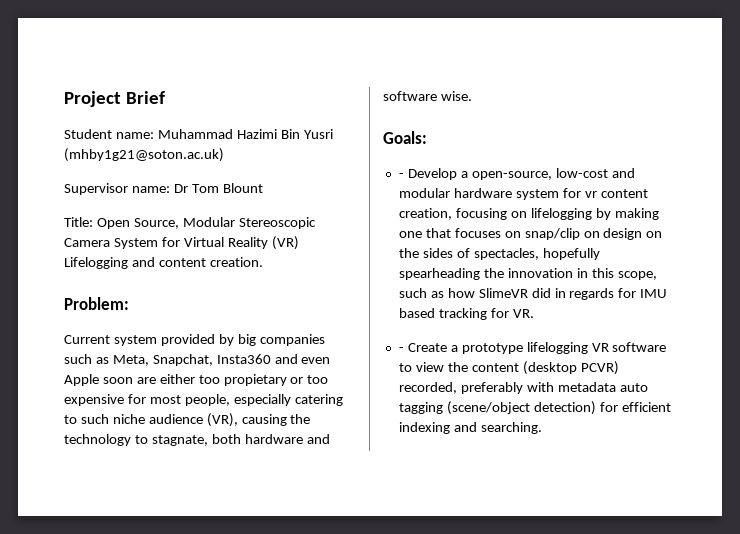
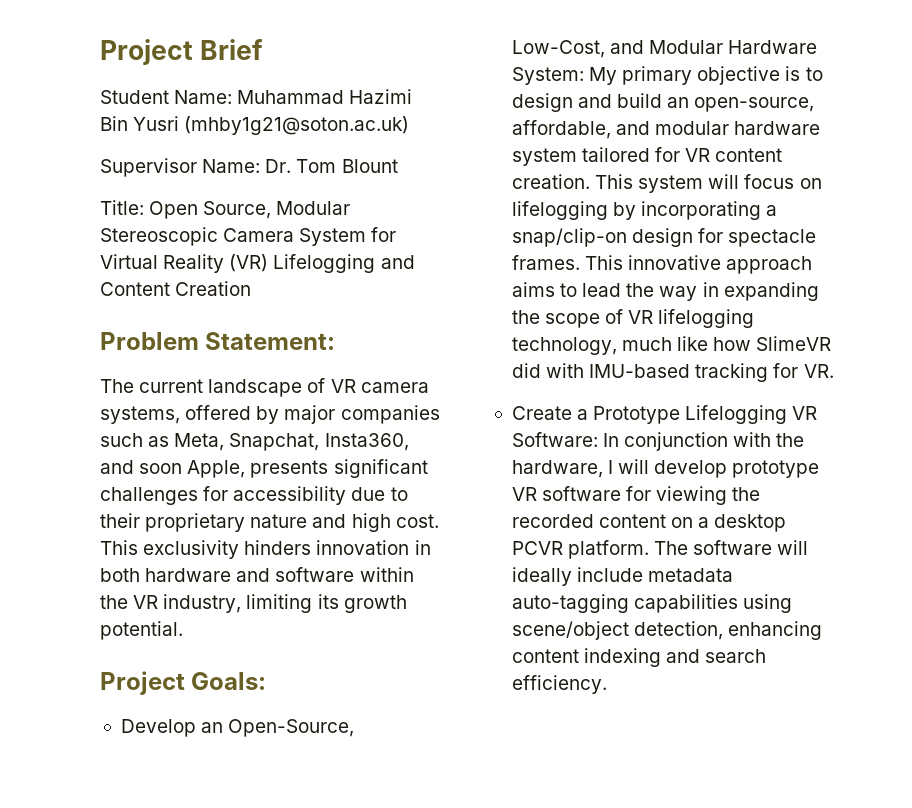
- Student name: Muhammad Hazimi Bin Yusri (mhby1g21@soton.ac.uk)
+ Student Name: Muhammad Hazimi Bin Yusri (mhby1g21@soton.ac.uk)
- Supervisor name: Dr Tom Blount
+ Supervisor Name: Dr. Tom Blount
- Title: Open Source, Modular Stereoscopic Camera System for Virtual Reality (VR) Lifelogging and content creation.
- Problem:
- Current system provided by big companies such as Meta, Snapchat, Insta360 and even Apple soon are either too propietary or too expensive for most people, especially catering to such niche audience (VR), causing the technology to stagnate, both hardware and software wise.
- Goals:
- - Develop a open-source, low-cost and modular hardware system for vr content creation, focusing on lifelogging by making one that focuses on snap/clip on design on the sides of spectacles, hopefully spearheading the innovation in this scope, such as how SlimeVR did in regards for IMU based tracking for VR.
+ Title: Open Source, Modular Stereoscopic Camera System for Virtual Reality (VR) Lifelogging and Content Creation
+ Problem Statement:
+ The current landscape of VR camera systems, offered by major companies such as Meta, Snapchat, Insta360, and soon Apple, presents significant challenges for accessibility due to their proprietary nature and high cost. This exclusivity hinders innovation in both hardware and software within the VR industry, limiting its growth potential.
+ Project Goals:
+ Develop an Open-Source, Low-Cost, and Modular Hardware System: My primary objective is to design and build an open-source, affordable, and modular hardware system tailored for VR content creation. This system will focus on lifelogging by incorporating a snap/clip-on design for spectacle frames. This innovative approach aims to lead the way in expanding the scope of VR lifelogging technology, much like how SlimeVR did with IMU-based tracking for VR.
- - Create a prototype lifelogging VR software to view the content (desktop PCVR) recorded, preferably with metadata auto tagging (scene/object detection) for efficient indexing and searching.
+ Create a Prototype Lifelogging VR Software: In conjunction with the hardware, I will develop prototype VR software for viewing the recorded content on a desktop PCVR platform. The software will ideally include metadata auto-tagging capabilities using scene/object detection, enhancing content indexing and search efficiency.

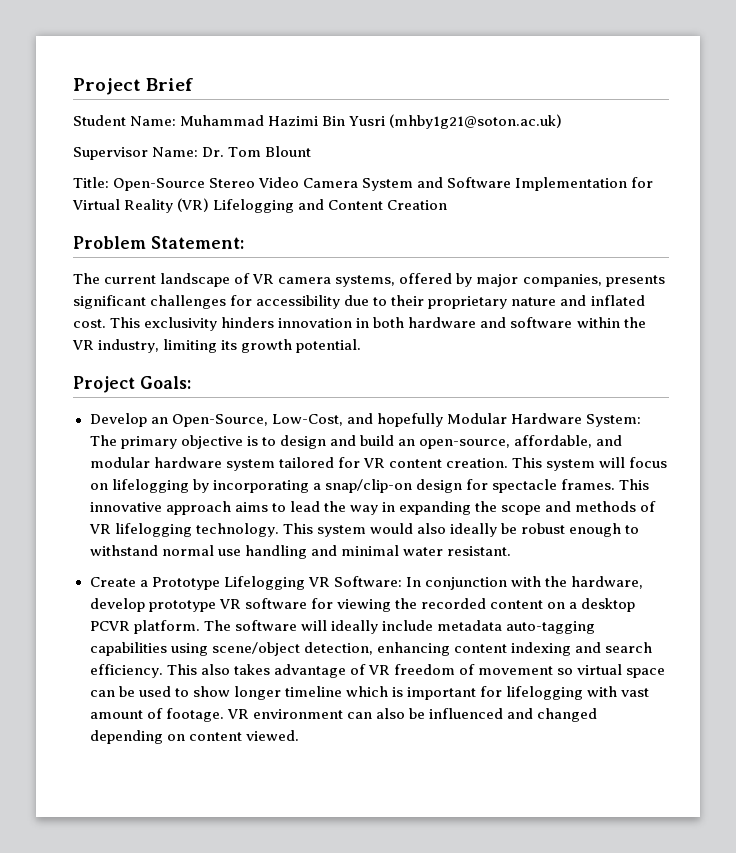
- Title: Open Source, Modular Stereoscopic Camera System for Virtual Reality (VR) Lifelogging and Content Creation
+ Title: Open-Source Stereo Video Camera System and Software Implementation for Virtual Reality (VR) Lifelogging and Content Creation
- The current landscape of VR camera systems, offered by major companies such as Meta, Snapchat, Insta360, and soon Apple, presents significant challenges for accessibility due to their proprietary nature and high cost.
+ The current landscape of VR camera systems, offered by major companies, presents significant challenges for accessibility due to their proprietary nature and inflated cost.
- Develop an Open-Source, Low-Cost, and Modular Hardware System: My primary objective is to design and build an open-source, affordable, and modular hardware system tailored for VR content creation.
+ Develop an Open-Source, Low-Cost, and hopefully Modular Hardware System: The primary objective is to design and build an open-source, affordable, and modular hardware system tailored for VR content creation.
- This innovative approach aims to lead the way in expanding the scope of VR lifelogging technology, much like how SlimeVR did with IMU-based tracking for VR.
+ This innovative approach aims to lead the way in expanding the scope and methods of VR lifelogging technology. This system would also ideally be robust enough to withstand normal use handling and minimal water resistant.
- Create a Prototype Lifelogging VR Software: In conjunction with the hardware, I will develop prototype VR software for viewing the recorded content on a desktop PCVR platform.
+ Create a Prototype Lifelogging VR Software: In conjunction with the hardware, develop prototype VR software for viewing the recorded content on a desktop PCVR platform.
+ This also takes advantage of VR freedom of movement so virtual space can be used to show longer timeline which is important for lifelogging with vast amount of footage. VR environment can also be influenced and changed depending on content viewed.

